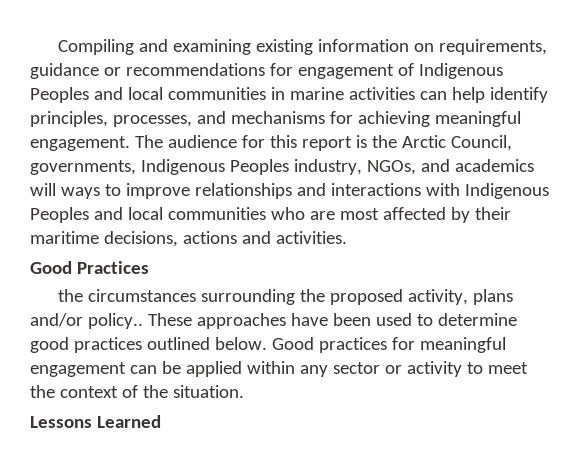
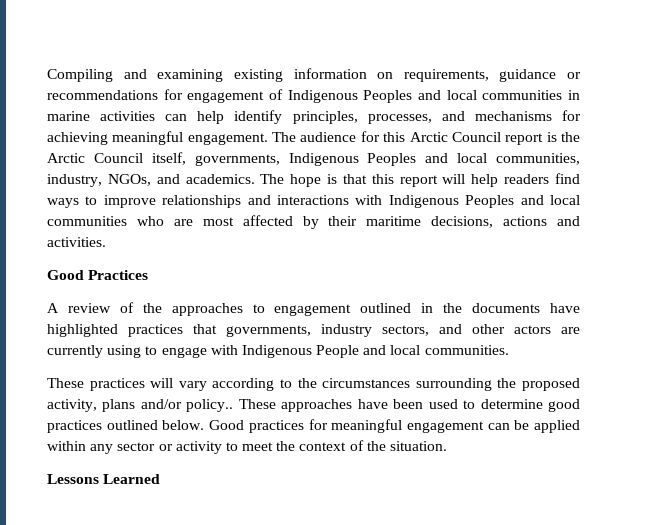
- The audience for this report is the Arctic Council, governments, Indigenous Peoples industry, NGOs, and academics will ways to improve relationships and interactions with Indigenous Peoples and local communities who are most affected by their maritime decisions, actions and activities.
+ The audience for this Arctic Council report is the Arctic Council itself, governments, Indigenous Peoples and local communities, industry, NGOs, and academics. The hope is that this report will help readers find ways to improve relationships and interactions with Indigenous Peoples and local communities who are most affected by their maritime decisions, actions and activities.
- the circumstances surrounding the proposed activity, plans and/or policy..
+ A review of the approaches to engagement outlined in the documents have highlighted practices that governments, industry sectors, and other actors are currently using to engage with Indigenous People and local communities.
+ These practices will vary according to the circumstances surrounding the proposed activity, plans and/or policy..

